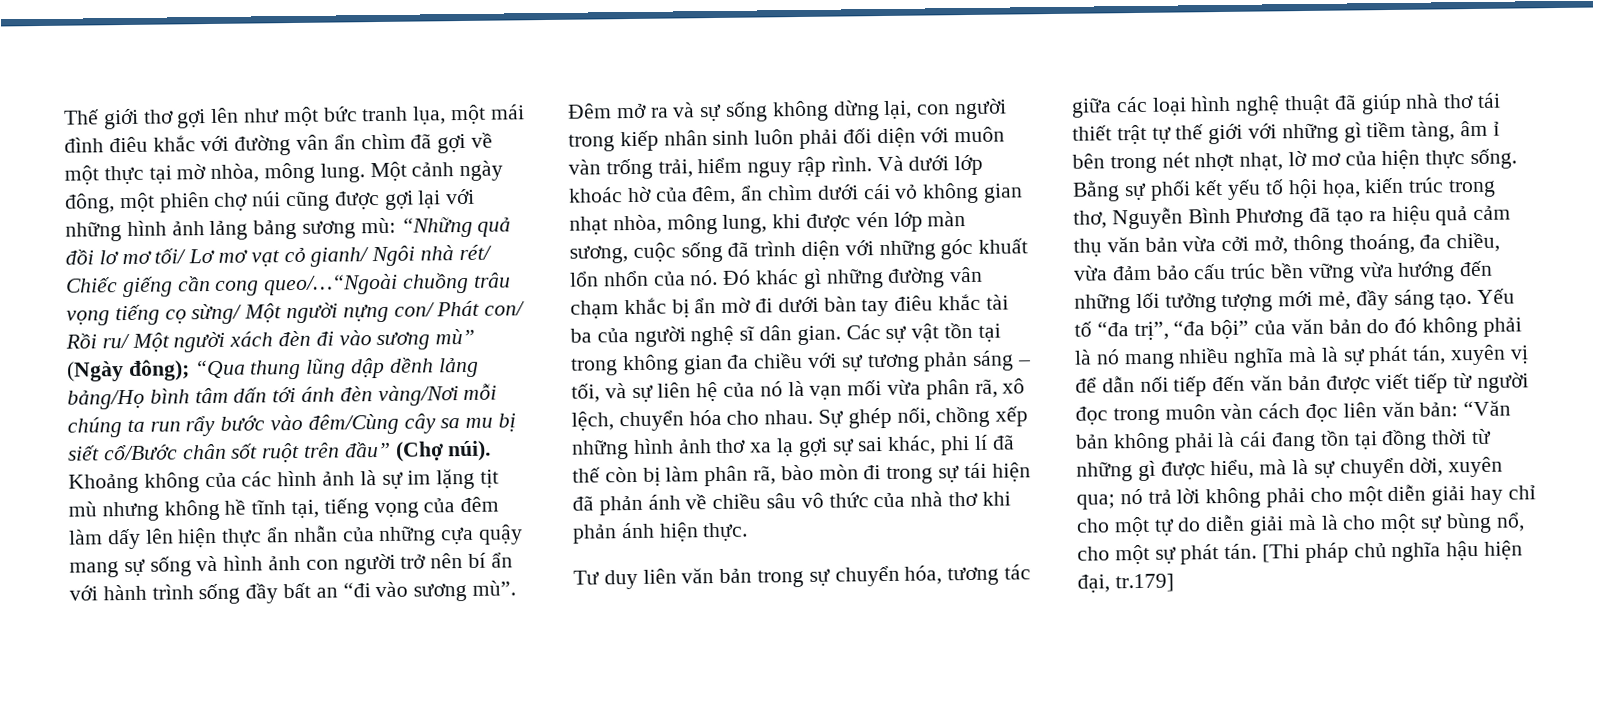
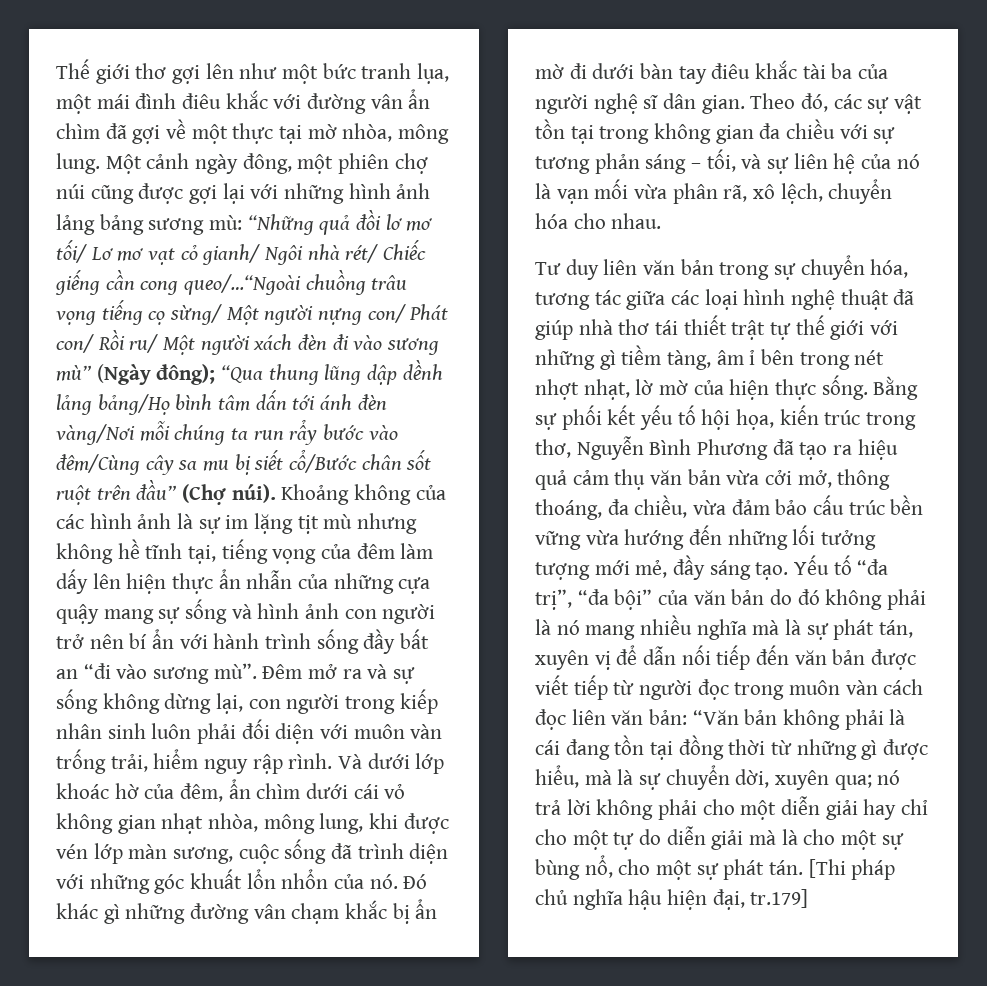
- Các sự vật tồn tại trong không gian đa chiều với sự tương phản sáng – tối, và sự liên hệ của nó là vạn mối vừa phân rã, xô lệch, chuyển hóa cho nhau. Sự ghép nối, chồng xếp những hình ảnh thơ xa lạ gợi sự sai khác, phi lí đã thế còn bị làm phân rã, bào mòn đi trong sự tái hiện đã phản ánh về chiều sâu vô thức của nhà thơ khi phản ánh hiện thực.
+ Theo đó, các sự vật tồn tại trong không gian đa chiều với sự tương phản sáng – tối, và sự liên hệ của nó là vạn mối vừa phân rã, xô lệch, chuyển hóa cho nhau.
- Tư duy liên văn bản trong sự chuyển hóa, tương tác giữa các loại hình nghệ thuật đã giúp nhà thơ tái thiết trật tự thế giới với những gì tiềm tàng, âm ỉ bên trong nét nhợt nhạt, lờ mơ của hiện thực sống.
+ Tư duy liên văn bản trong sự chuyển hóa, tương tác giữa các loại hình nghệ thuật đã giúp nhà thơ tái thiết trật tự thế giới với những gì tiềm tàng, âm ỉ bên trong nét nhợt nhạt, lờ mờ của hiện thực sống.

